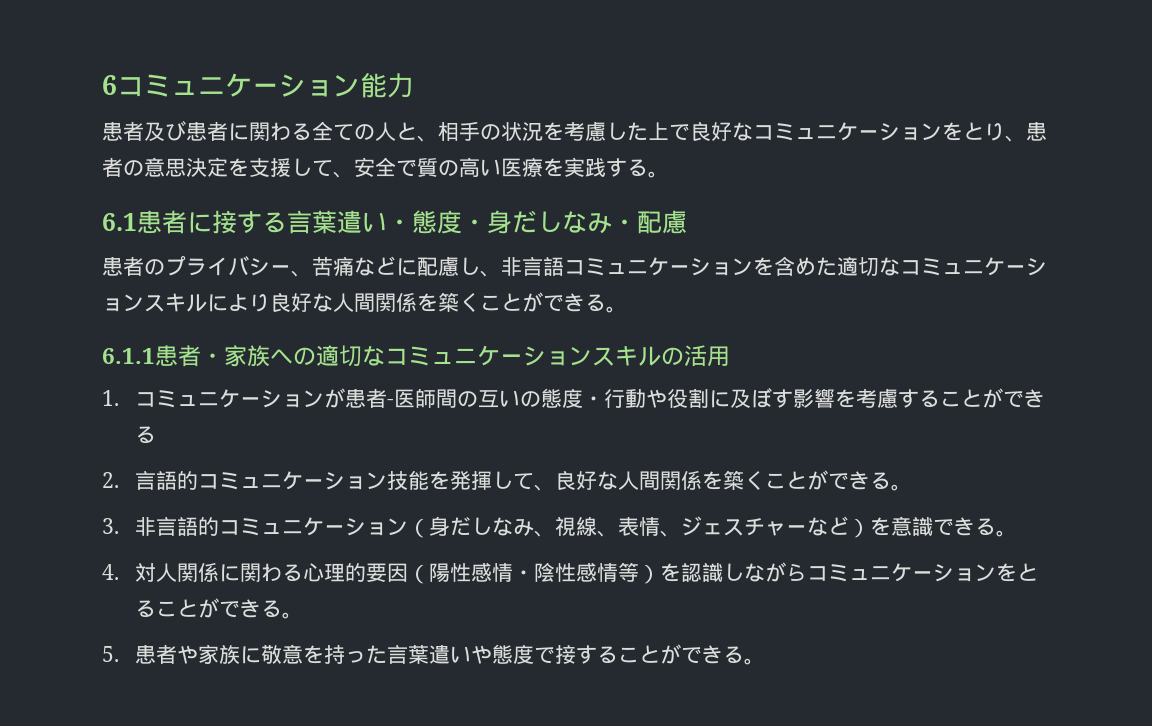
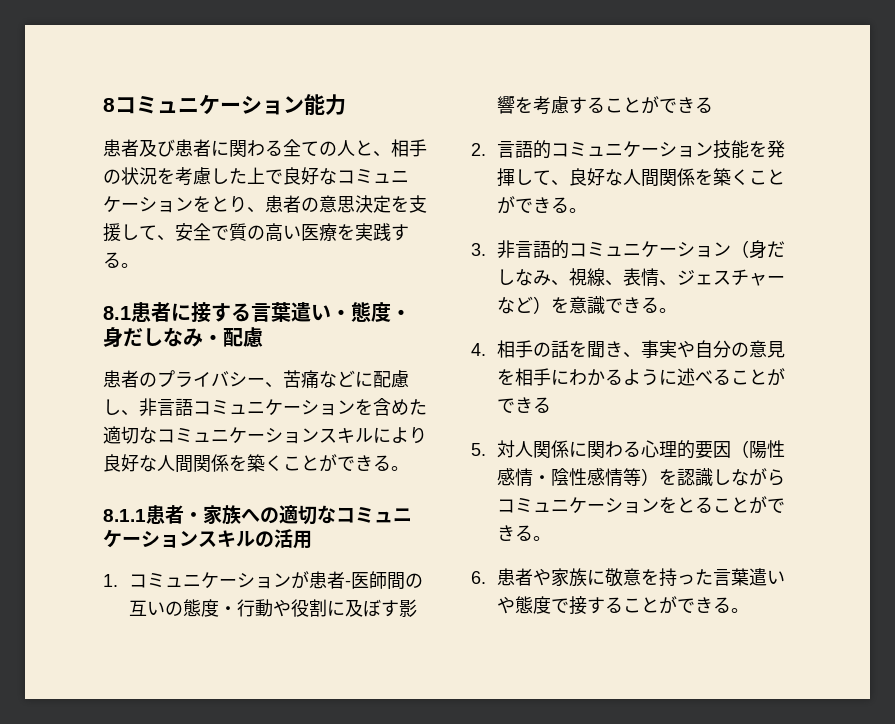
- 6コミュニケーション能力
+ 8コミュニケーション能力
- 6.1患者に接する言葉遣い・態度・身だしなみ・配慮
+ 8.1患者に接する言葉遣い・態度・身だしなみ・配慮
- 6.1.1患者・家族への適切なコミュニケーションスキルの活用
+ 8.1.1患者・家族への適切なコミュニケーションスキルの活用
- 4.対人関係に関わる心理的要因（陽性感情・陰性感情等）を認識しながらコミュニケーションをとることができる。
+ 4.相手の話を聞き、事実や自分の意見を相手にわかるように述べることができる
+ 5.対人関係に関わる心理的要因（陽性感情・陰性感情等）を認識しながらコミュニケーションをとることができる。
- 5.患者や家族に敬意を持った言葉遣いや態度で接することができる。
+ 6.患者や家族に敬意を持った言葉遣いや態度で接することができる。

